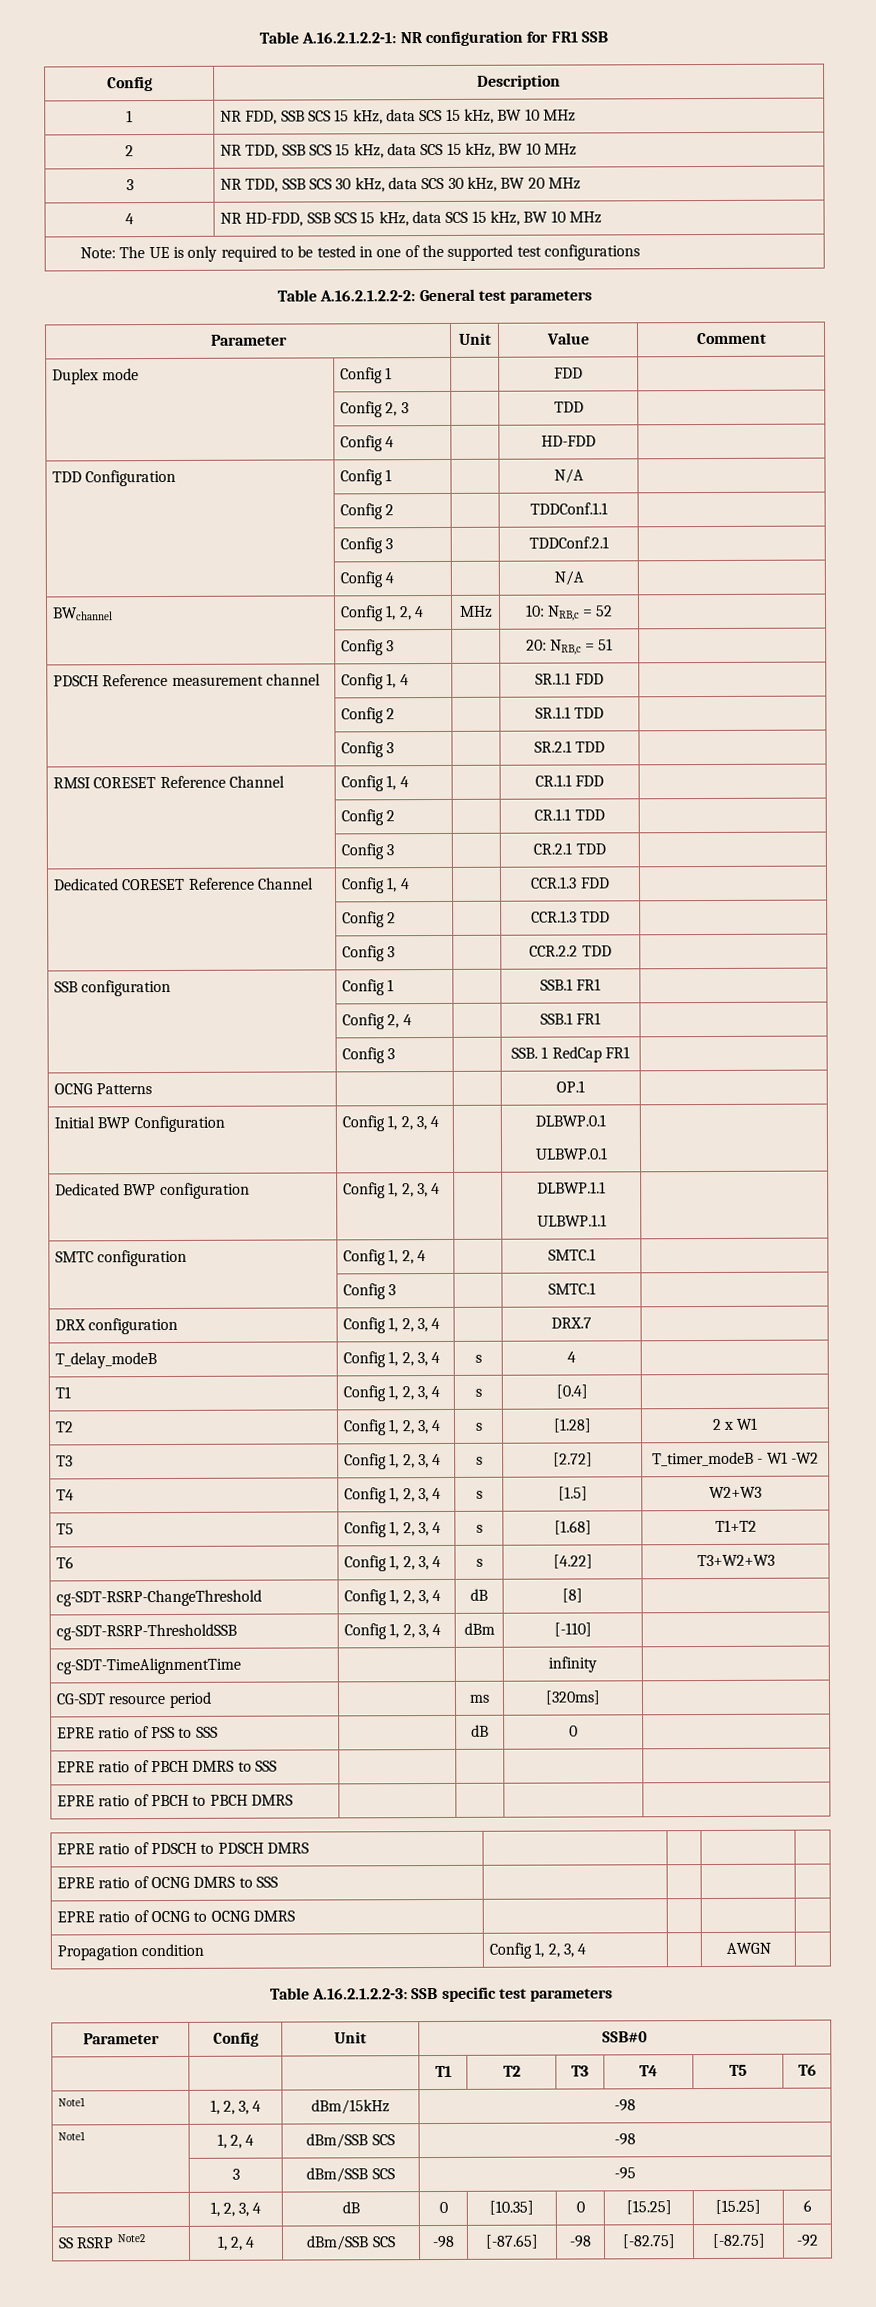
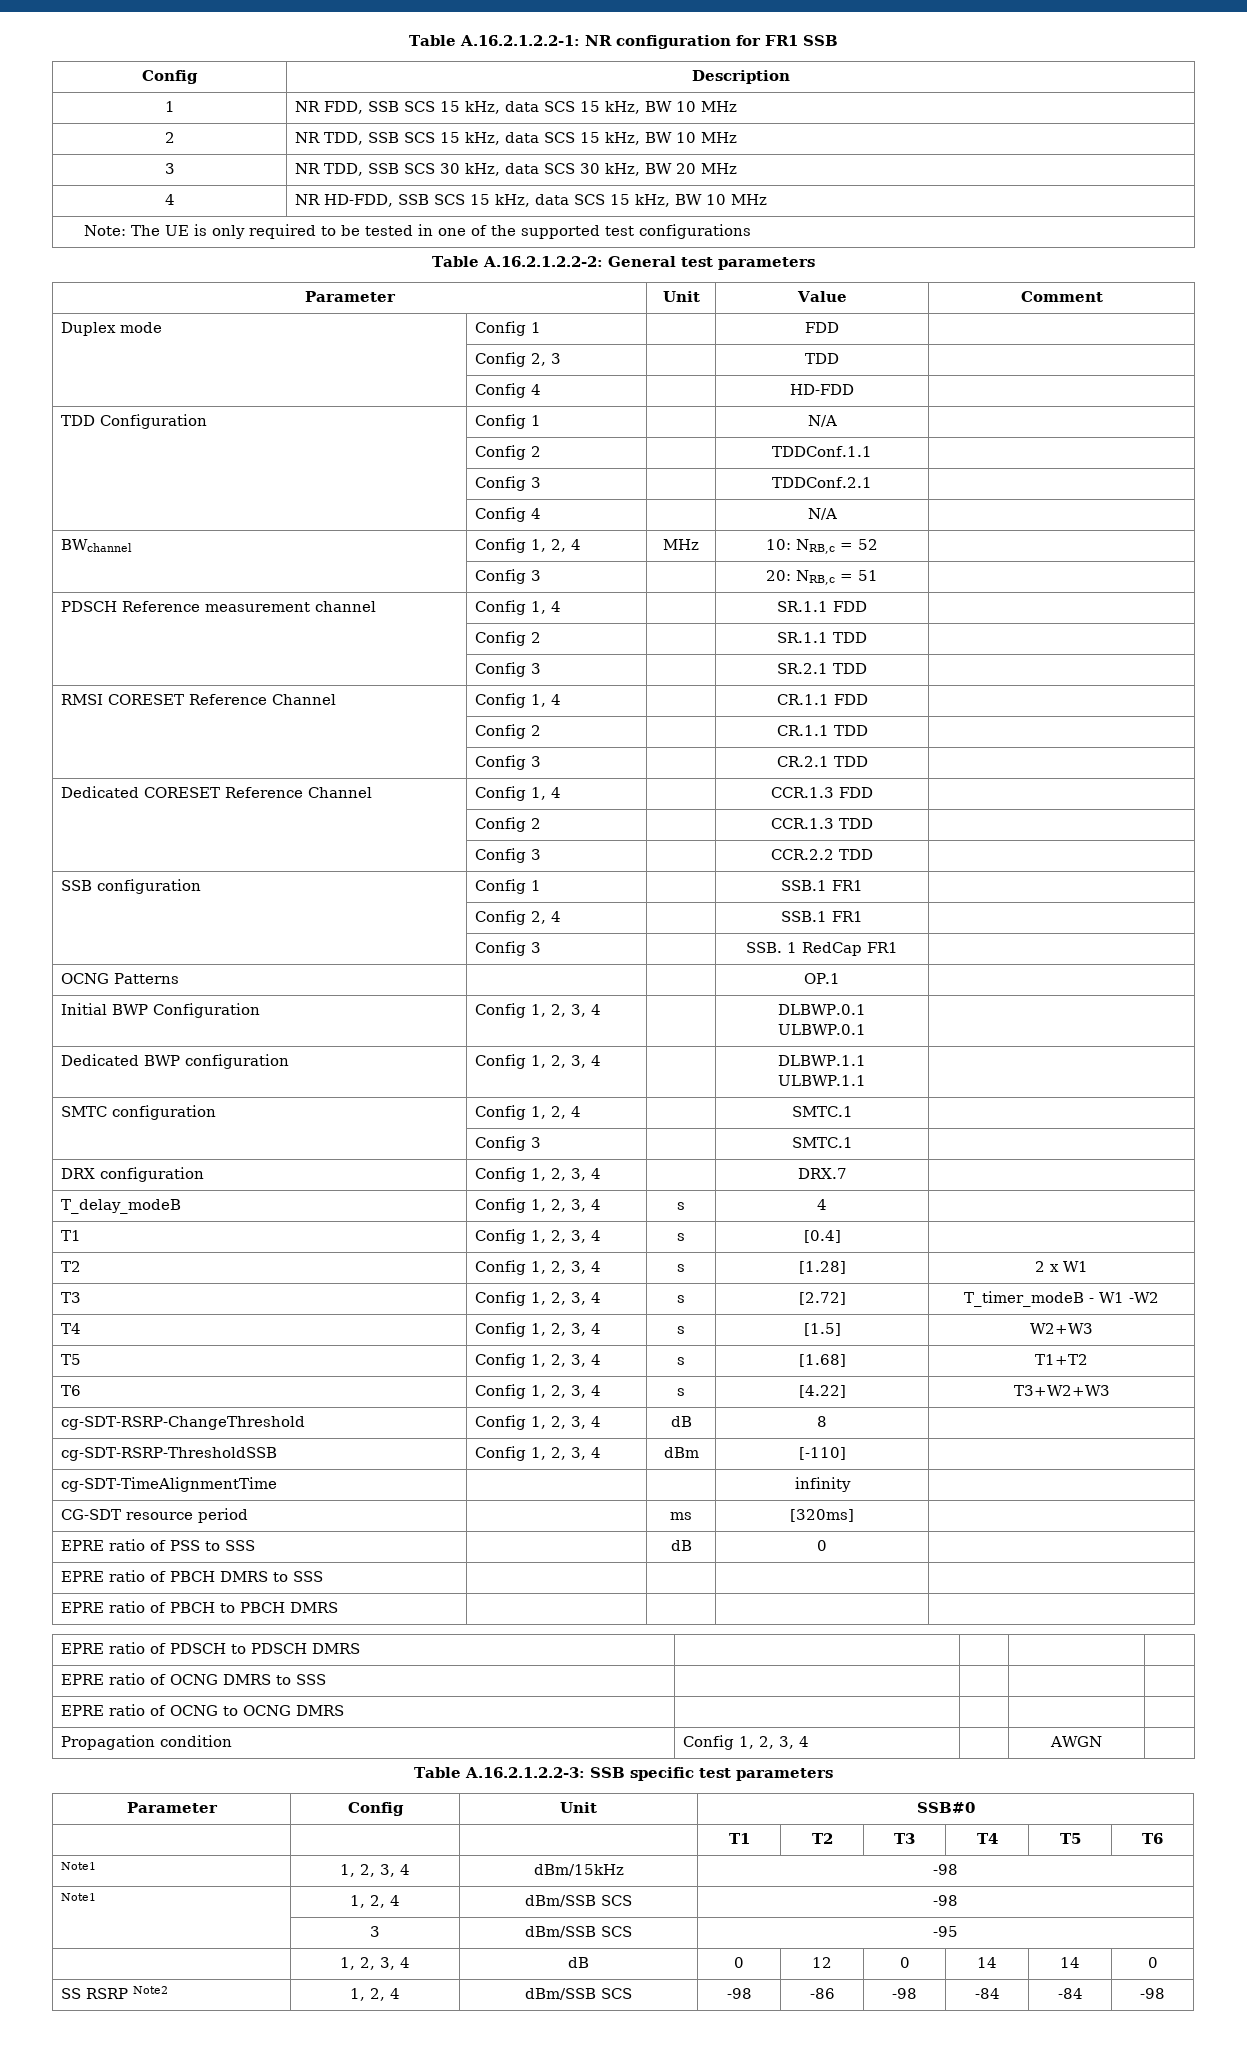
- cg-SDT-RSRP-ChangeThreshold | Config 1, 2, 3, 4 | dB | [8] |
+ cg-SDT-RSRP-ChangeThreshold | Config 1, 2, 3, 4 | dB | 8 |
- | 1, 2, 3, 4 | dB | 0 | [10.35] | 0 | [15.25] | [15.25] | 6
+ | 1, 2, 3, 4 | dB | 0 | 12 | 0 | 14 | 14 | 0
- SS RSRP Note2 | 1, 2, 4 | dBm/SSB SCS | -98 | [-87.65] | -98 | [-82.75] | [-82.75] | -92
+ SS RSRP Note2 | 1, 2, 4 | dBm/SSB SCS | -98 | -86 | -98 | -84 | -84 | -98

